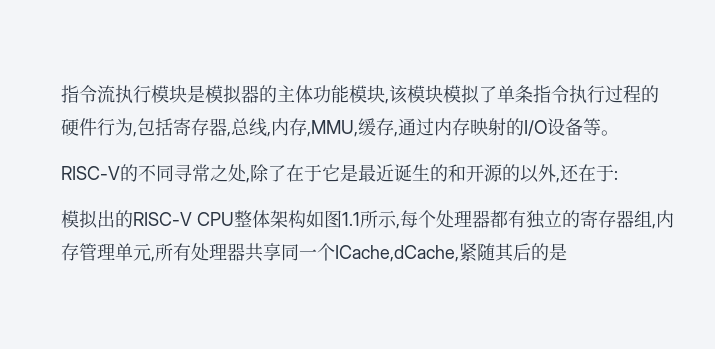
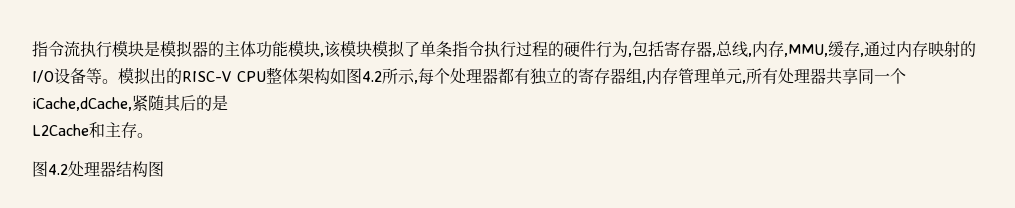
- 指令流执行模块是模拟器的主体功能模块,该模块模拟了单条指令执行过程的硬件行为,包括寄存器,总线,内存,MMU,缓存,通过内存映射的I/O设备等。
- RISC-V的不同寻常之处,除了在于它是最近诞生的和开源的以外,还在于:
- 模拟出的RISC-V CPU整体架构如图1.1所示,每个处理器都有独立的寄存器组,内存管理单元,所有处理器共享同一个ICache,dCache,紧随其后的是
+ 指令流执行模块是模拟器的主体功能模块,该模块模拟了单条指令执行过程的硬件行为,包括寄存器,总线,内存,MMU,缓存,通过内存映射的I/O设备等。模拟出的RISC-V CPU整体架构如图4.2所示,每个处理器都有独立的寄存器组,内存管理单元,所有处理器共享同一个iCache,dCache,紧随其后的是
+ L2Cache和主存。
+ 图4.2处理器结构图

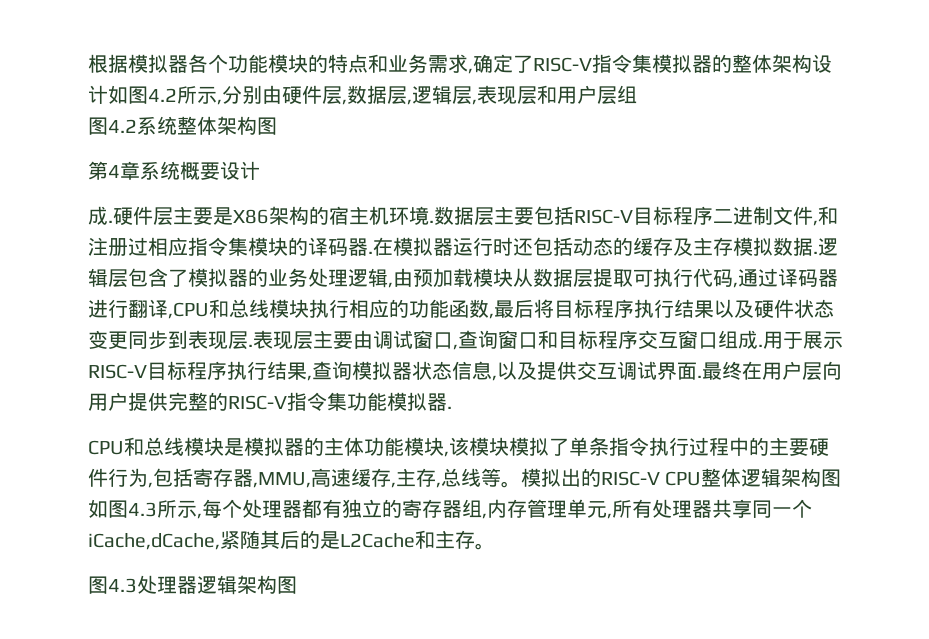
- 指令流执行模块是模拟器的主体功能模块,该模块模拟了单条指令执行过程的硬件行为,包括寄存器,总线,内存,MMU,缓存,通过内存映射的I/O设备等。
+ 根据模拟器各个功能模块的特点和业务需求,确定了RISC-V指令集模拟器的整体架构设计如图4.2所示,分别由硬件层,数据层,逻辑层,表现层和用户层组
+ 图4.2系统整体架构图
+ 第4章系统概要设计
+ 成.硬件层主要是X86架构的宿主机环境.数据层主要包括RISC-V目标程序二进制文件,和注册过相应指令集模块的译码器.在模拟器运行时还包括动态的缓存及主存模拟数据.逻辑层包含了模拟器的业务处理逻辑,由预加载模块从数据层提取可执行代码,通过译码器进行翻译,CPU和总线模块执行相应的功能函数,最后将目标程序执行结果以及硬件状态变更同步到表现层.表现层主要由调试窗口,查询窗口和目标程序交互窗口组成.用于展示RISC-V目标程序执行结果,查询模拟器状态信息,以及提供交互调试界面.最终在用户层向用户提供完整的RISC-V指令集功能模拟器.
+ CPU和总线模块是模拟器的主体功能模块,该模块模拟了单条指令执行过程中的主要硬件行为,包括寄存器,MMU,高速缓存,主存,总线等。
- 模拟出的RISC-V CPU整体架构如图4.2所示,每个处理器都有独立的寄存器组,内存管理单元,所有处理器共享同一个iCache,dCache,紧随其后的是
- L2Cache和主存。
+ 模拟出的RISC-V CPU整体逻辑架构图如图4.3所示,每个处理器都有独立的寄存器组,内存管理单元,所有处理器共享同一个iCache,dCache,紧随其后的是L2Cache和主存。
- 图4.2处理器结构图
+ 图4.3处理器逻辑架构图

